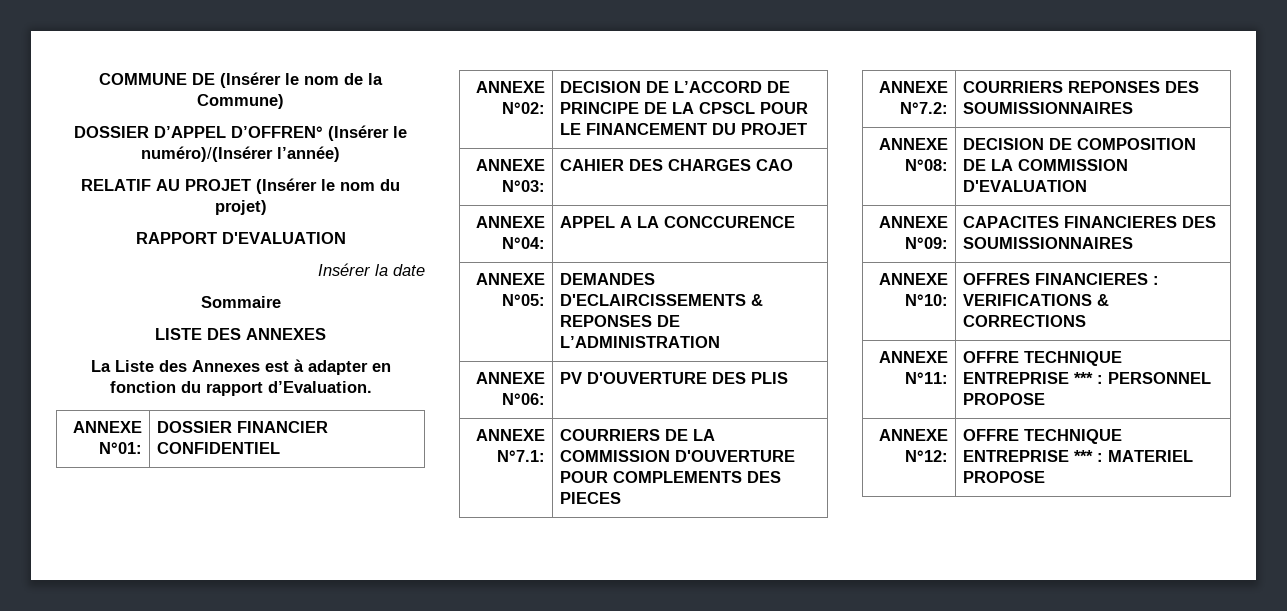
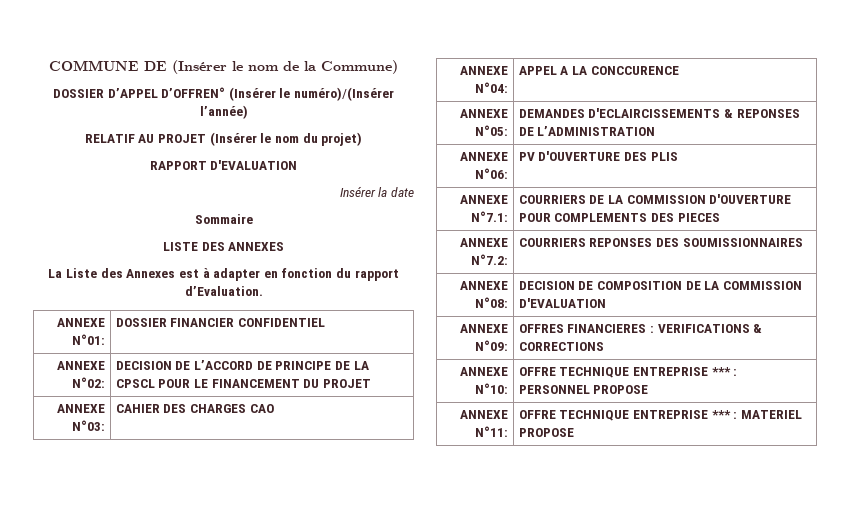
- ANNEXE N°09: | CAPACITES FINANCIERES DES SOUMISSIONNAIRES
- ANNEXE N°10: | OFFRES FINANCIERES : VERIFICATIONS & CORRECTIONS
+ ANNEXE N°09: | OFFRES FINANCIERES : VERIFICATIONS & CORRECTIONS
- ANNEXE N°11: | OFFRE TECHNIQUE ENTREPRISE *** : PERSONNEL PROPOSE
+ ANNEXE N°10: | OFFRE TECHNIQUE ENTREPRISE *** : PERSONNEL PROPOSE
- ANNEXE N°12: | OFFRE TECHNIQUE ENTREPRISE *** : MATERIEL PROPOSE
+ ANNEXE N°11: | OFFRE TECHNIQUE ENTREPRISE *** : MATERIEL PROPOSE

